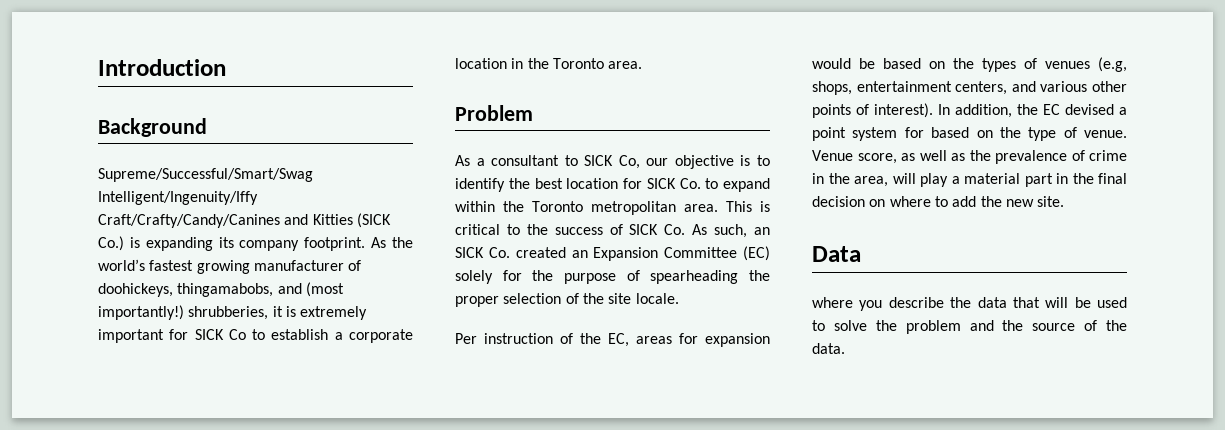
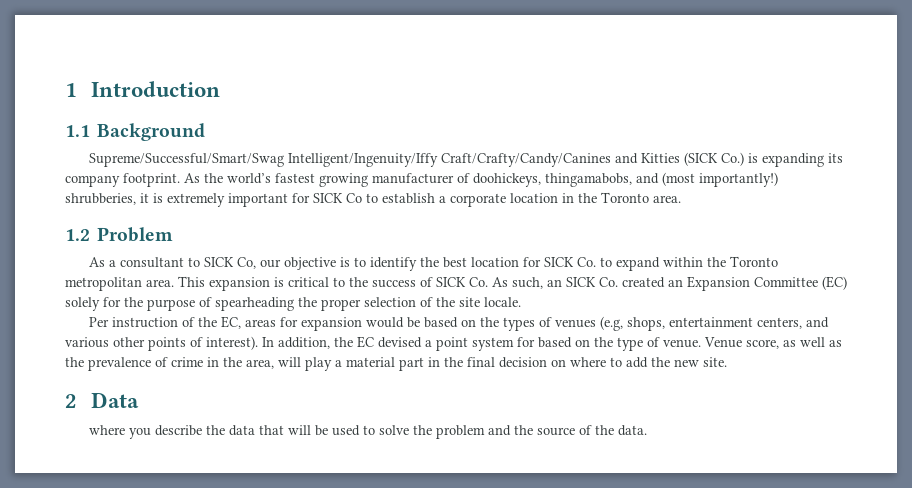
- Introduction
+ 1 Introduction
- Background
+ 1.1 Background
- Problem
+ 1.2 Problem
- This is critical to the success of SICK Co. As such, an SICK Co. created an Expansion Committee (EC) solely for the purpose of spearheading the proper selection of the site locale.
+ This expansion is critical to the success of SICK Co. As such, an SICK Co. created an Expansion Committee (EC) solely for the purpose of spearheading the proper selection of the site locale.
- Data
+ 2 Data

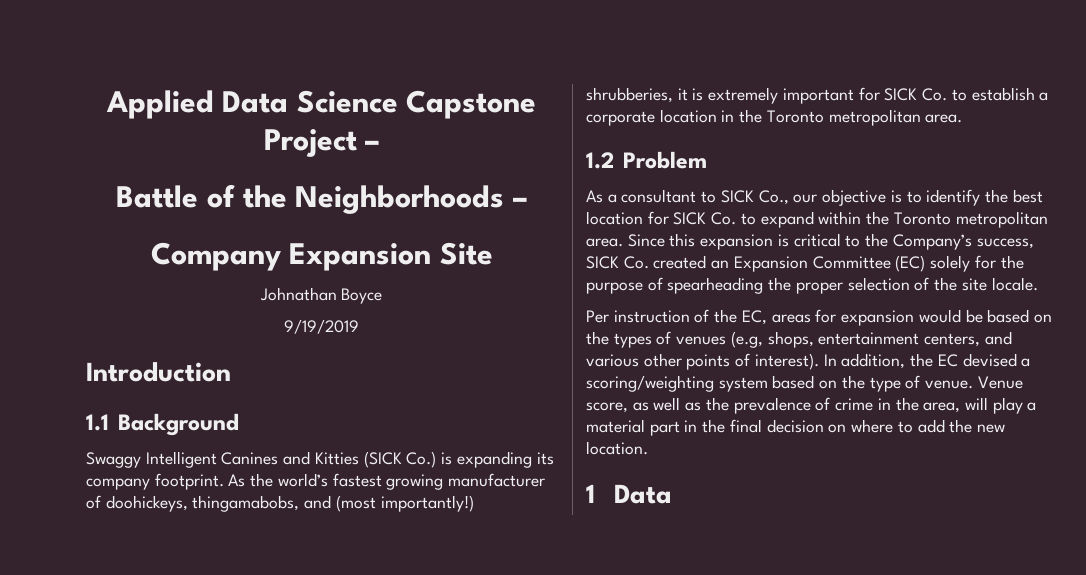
- 1 Introduction
+ Applied Data Science Capstone Project –
+ Battle of the Neighborhoods –
+ Company Expansion Site
+ Johnathan Boyce
+ 9/19/2019
+ Introduction
- Supreme/Successful/Smart/Swag Intelligent/Ingenuity/Iffy Craft/Crafty/Candy/Canines and Kitties (SICK Co.) is expanding its company footprint.
+ Swaggy Intelligent Canines and Kitties (SICK Co.) is expanding its company footprint.
- As the world’s fastest growing manufacturer of doohickeys, thingamabobs, and (most importantly!) shrubberies, it is extremely important for SICK Co to establish a corporate location in the Toronto area.
+ As the world’s fastest growing manufacturer of doohickeys, thingamabobs, and (most importantly!) shrubberies, it is extremely important for SICK Co. to establish a corporate location in the Toronto metropolitan area.
- As a consultant to SICK Co, our objective is to identify the best location for SICK Co. to expand within the Toronto metropolitan area.
+ As a consultant to SICK Co., our objective is to identify the best location for SICK Co. to expand within the Toronto metropolitan area.
- This expansion is critical to the success of SICK Co. As such, an SICK Co. created an Expansion Committee (EC) solely for the purpose of spearheading the proper selection of the site locale.
+ Since this expansion is critical to the Company’s success, SICK Co. created an Expansion Committee (EC) solely for the purpose of spearheading the proper selection of the site locale.
- In addition, the EC devised a point system for based on the type of venue.
+ In addition, the EC devised a scoring/weighting system based on the type of venue.
- Venue score, as well as the prevalence of crime in the area, will play a material part in the final decision on where to add the new site.
- 2 Data
- where you describe the data that will be used to solve the problem and the source of the data.
+ Venue score, as well as the prevalence of crime in the area, will play a material part in the final decision on where to add the new location.
+ 1 Data

